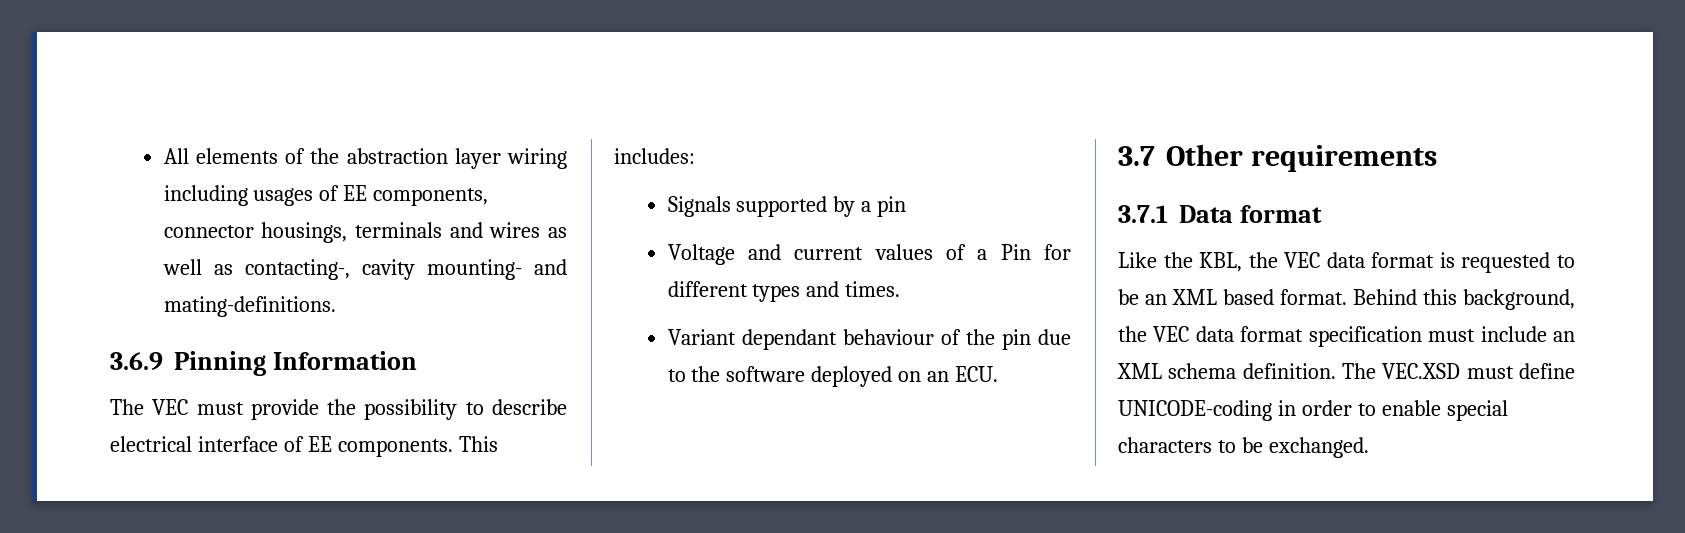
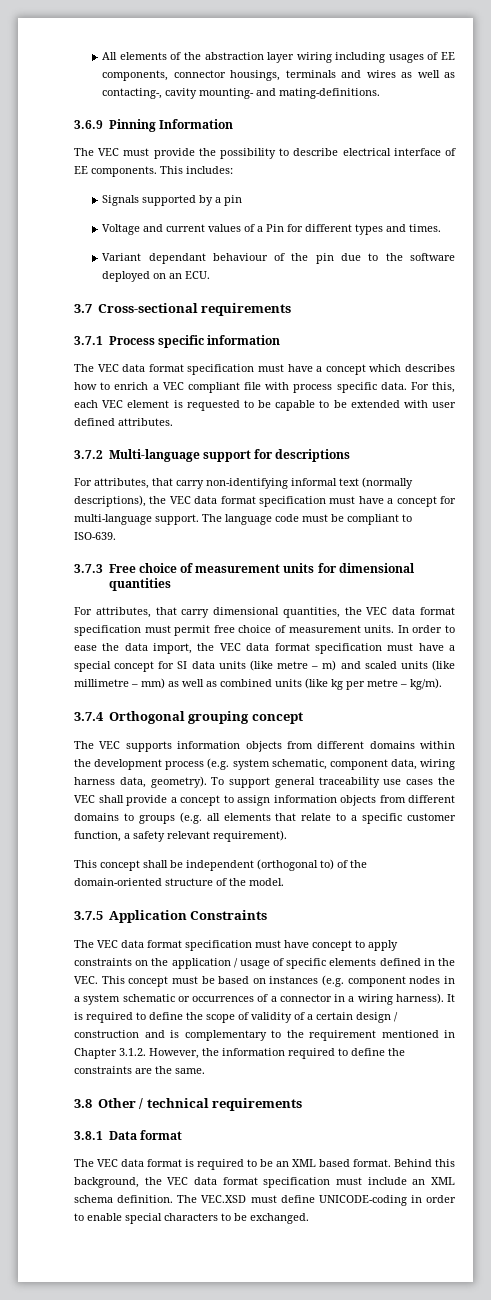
- 3.7 Other requirements
- 3.7.1 Data format
+ 3.7 Cross-sectional requirements
+ 3.7.1 Process specific information
+ The VEC data format specification must have a concept which describes how to enrich a VEC compliant file with process specific data. For this, each VEC element is requested to be capable to be extended with user defined attributes.
+ 3.7.2 Multi-language support for descriptions
+ For attributes, that carry non-identifying informal text (normally descriptions), the VEC data format specification must have a concept for multi-language support. The language code must be compliant to ISO-639.
+ 3.7.3 Free choice of measurement units for dimensional quantities
+ For attributes, that carry dimensional quantities, the VEC data format specification must permit free choice of measurement units. In order to ease the data import, the VEC data format specification must have a special concept for SI data units (like metre – m) and scaled units (like millimetre – mm) as well as combined units (like kg per metre – kg/m).
+ 3.7.4 Orthogonal grouping concept
+ The VEC supports information objects from different domains within the development process (e.g. system schematic, component data, wiring harness data, geometry). To support general traceability use cases the VEC shall provide a concept to assign information objects from different domains to groups (e.g. all elements that relate to a specific customer function, a safety relevant requirement).
+ This concept shall be independent (orthogonal to) of the domain-oriented structure of the model.
+ 3.7.5 Application Constraints
+ The VEC data format specification must have concept to apply constraints on the application / usage of specific elements defined in the VEC. This concept must be based on instances (e.g. component nodes in a system schematic or occurrences of a connector in a wiring harness). It is required to define the scope of validity of a certain design / construction and is complementary to the requirement mentioned in Chapter 3.1.2. However, the information required to define the constraints are the same.
+ 3.8 Other / technical requirements
+ 3.8.1 Data format
- Like the KBL, the VEC data format is requested to be an XML based format.
+ The VEC data format is required to be an XML based format.

